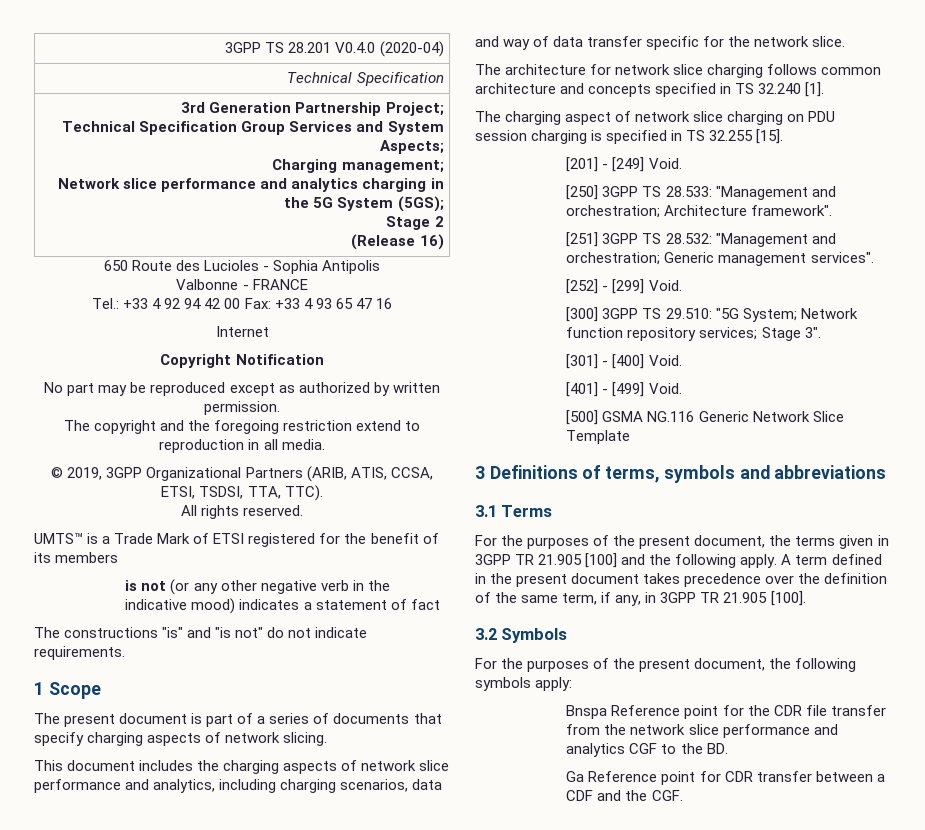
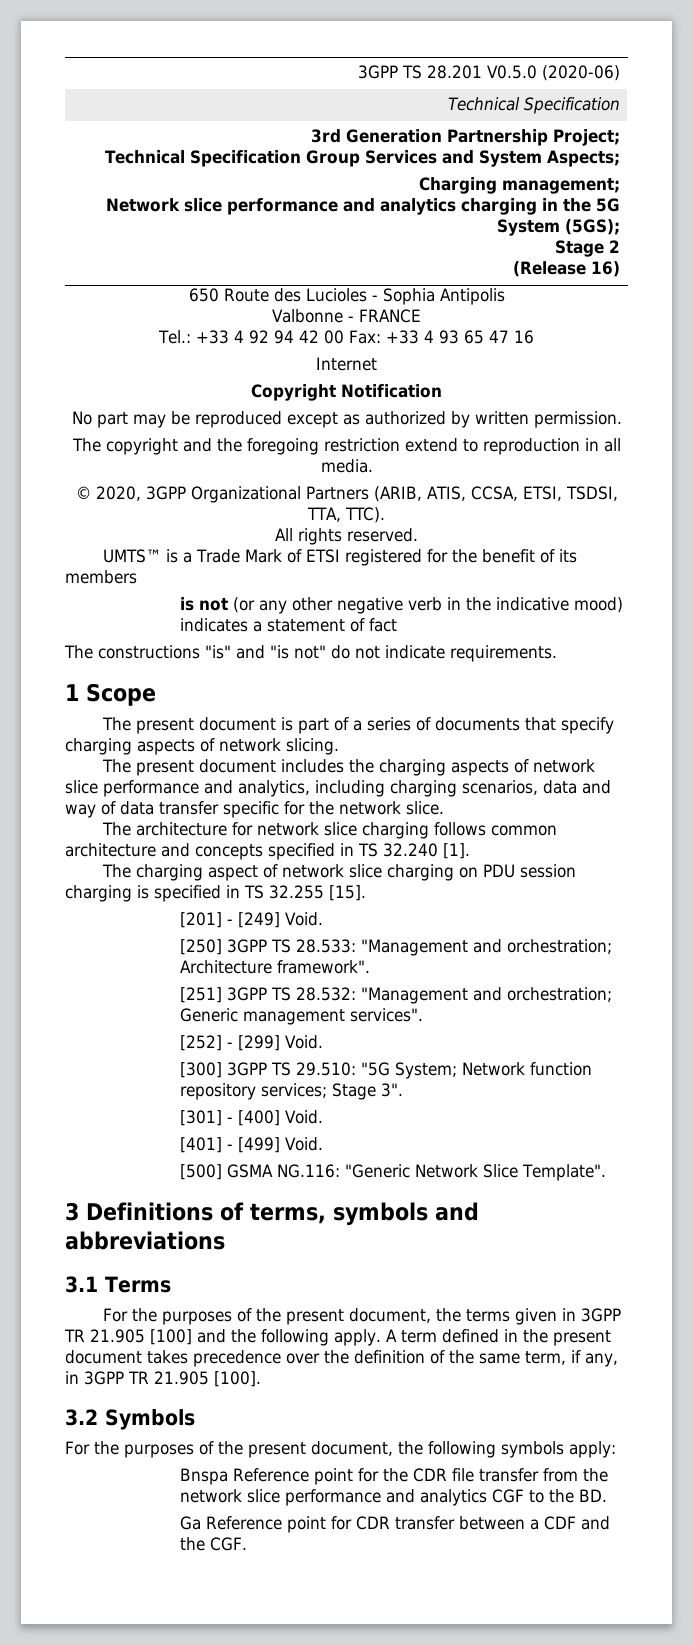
- 3GPP TS 28.201 V0.4.0 (2020-04)
+ 3GPP TS 28.201 V0.5.0 (2020-06)
- © 2019, 3GPP Organizational Partners (ARIB, ATIS, CCSA, ETSI, TSDSI, TTA, TTC).
+ © 2020, 3GPP Organizational Partners (ARIB, ATIS, CCSA, ETSI, TSDSI, TTA, TTC).
- This document includes the charging aspects of network slice performance and analytics, including charging scenarios, data and way of data transfer specific for the network slice.
+ The present document includes the charging aspects of network slice performance and analytics, including charging scenarios, data and way of data transfer specific for the network slice.
- [500] GSMA NG.116 Generic Network Slice Template
+ [500] GSMA NG.116: "Generic Network Slice Template".

